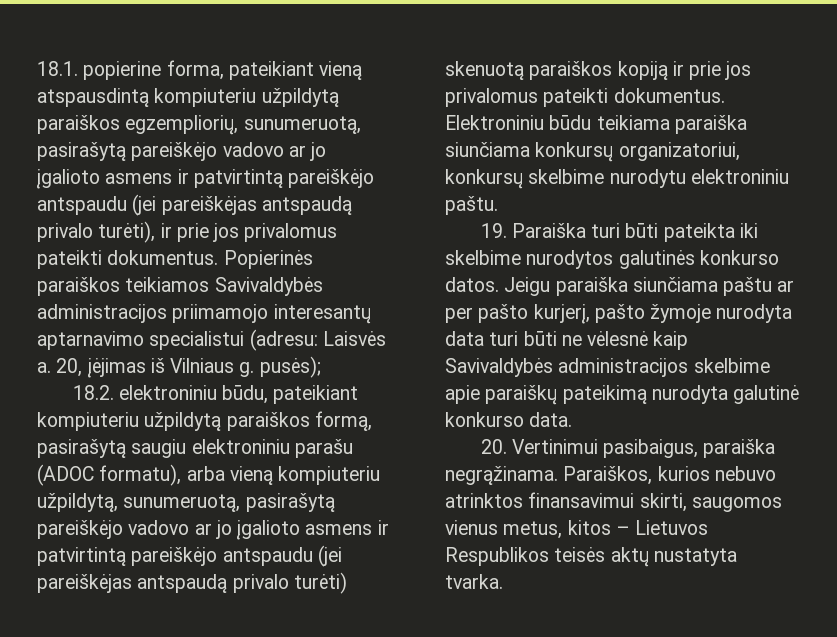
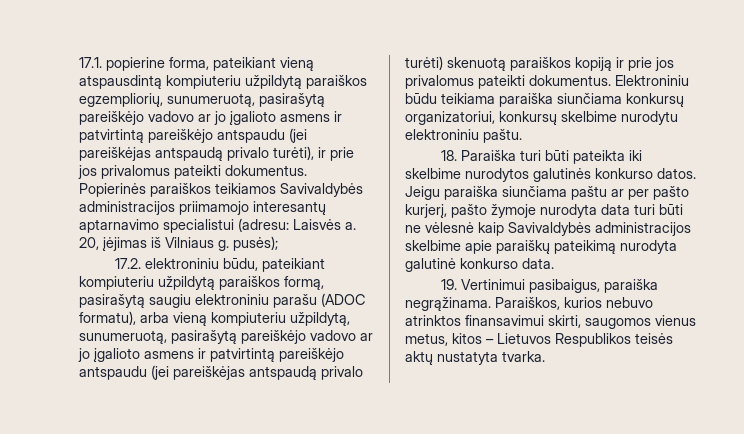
- 18.1. popierine forma, pateikiant vieną atspausdintą kompiuteriu užpildytą paraiškos egzempliorių, sunumeruotą, pasirašytą pareiškėjo vadovo ar jo įgalioto asmens ir patvirtintą pareiškėjo antspaudu (jei pareiškėjas antspaudą privalo turėti), ir prie jos privalomus pateikti dokumentus.
+ 17.1. popierine forma, pateikiant vieną atspausdintą kompiuteriu užpildytą paraiškos egzempliorių, sunumeruotą, pasirašytą pareiškėjo vadovo ar jo įgalioto asmens ir patvirtintą pareiškėjo antspaudu (jei pareiškėjas antspaudą privalo turėti), ir prie jos privalomus pateikti dokumentus.
- 18.2. elektroniniu būdu, pateikiant kompiuteriu užpildytą paraiškos formą, pasirašytą saugiu elektroniniu parašu (ADOC formatu), arba vieną kompiuteriu užpildytą, sunumeruotą, pasirašytą pareiškėjo vadovo ar jo įgalioto asmens ir patvirtintą pareiškėjo antspaudu (jei pareiškėjas antspaudą privalo turėti) skenuotą paraiškos kopiją ir prie jos privalomus pateikti dokumentus.
+ 17.2. elektroniniu būdu, pateikiant kompiuteriu užpildytą paraiškos formą, pasirašytą saugiu elektroniniu parašu (ADOC formatu), arba vieną kompiuteriu užpildytą, sunumeruotą, pasirašytą pareiškėjo vadovo ar jo įgalioto asmens ir patvirtintą pareiškėjo antspaudu (jei pareiškėjas antspaudą privalo turėti) skenuotą paraiškos kopiją ir prie jos privalomus pateikti dokumentus.
- 19. Paraiška turi būti pateikta iki skelbime nurodytos galutinės konkurso datos.
+ 18. Paraiška turi būti pateikta iki skelbime nurodytos galutinės konkurso datos.
- 20. Vertinimui pasibaigus, paraiška negrąžinama.
+ 19. Vertinimui pasibaigus, paraiška negrąžinama.

